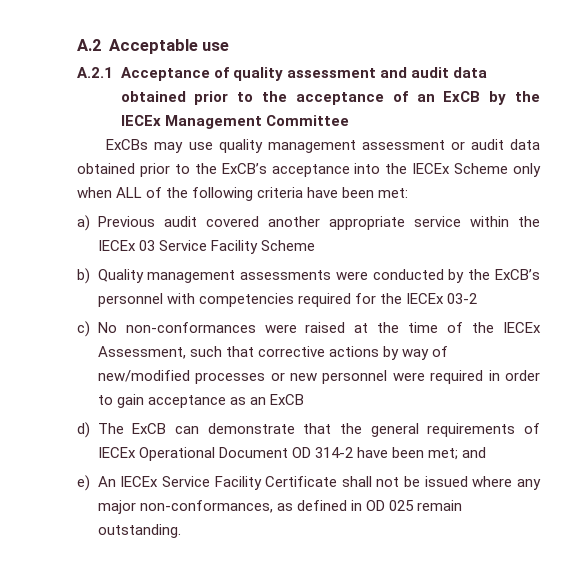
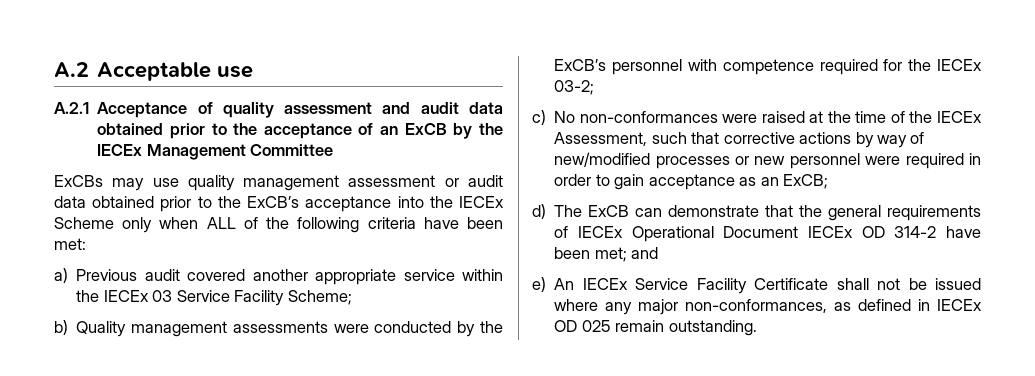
- a) Previous audit covered another appropriate service within the IECEx 03 Service Facility Scheme
+ a) Previous audit covered another appropriate service within the IECEx 03 Service Facility Scheme;
- b) Quality management assessments were conducted by the ExCB’s personnel with competencies required for the IECEx 03-2
+ b) Quality management assessments were conducted by the ExCB’s personnel with competence required for the IECEx 03-2;
- c) No non-conformances were raised at the time of the IECEx Assessment, such that corrective actions by way of new/modified processes or new personnel were required in order to gain acceptance as an ExCB
+ c) No non-conformances were raised at the time of the IECEx Assessment, such that corrective actions by way of new/modified processes or new personnel were required in order to gain acceptance as an ExCB;
- d) The ExCB can demonstrate that the general requirements of IECEx Operational Document OD 314-2 have been met; and
+ d) The ExCB can demonstrate that the general requirements of IECEx Operational Document IECEx OD 314-2 have been met; and
- e) An IECEx Service Facility Certificate shall not be issued where any major non-conformances, as defined in OD 025 remain outstanding.
+ e) An IECEx Service Facility Certificate shall not be issued where any major non-conformances, as defined in IECEx OD 025 remain outstanding.

